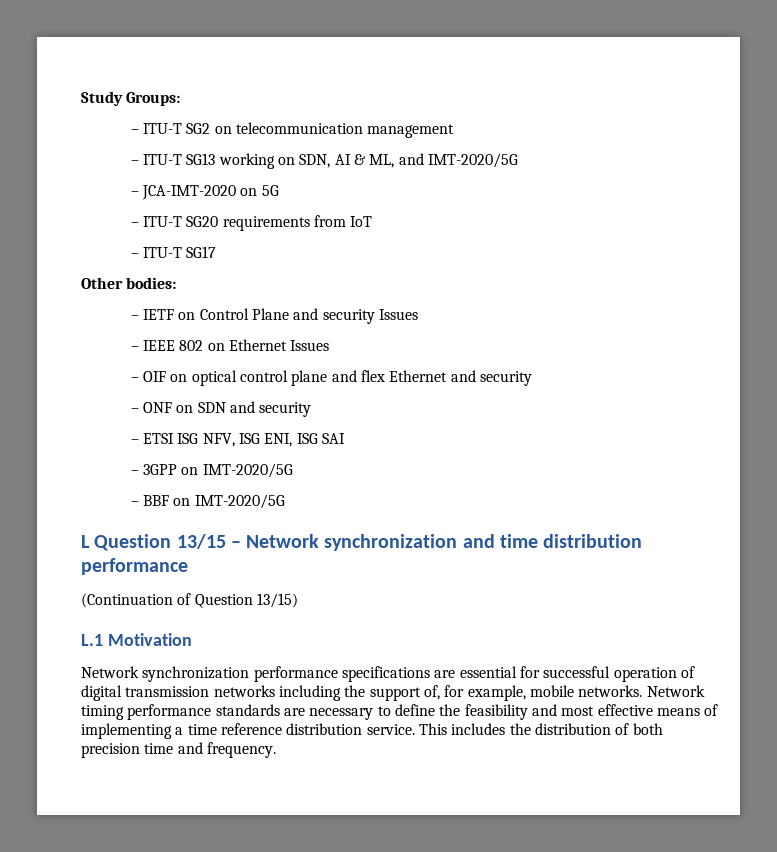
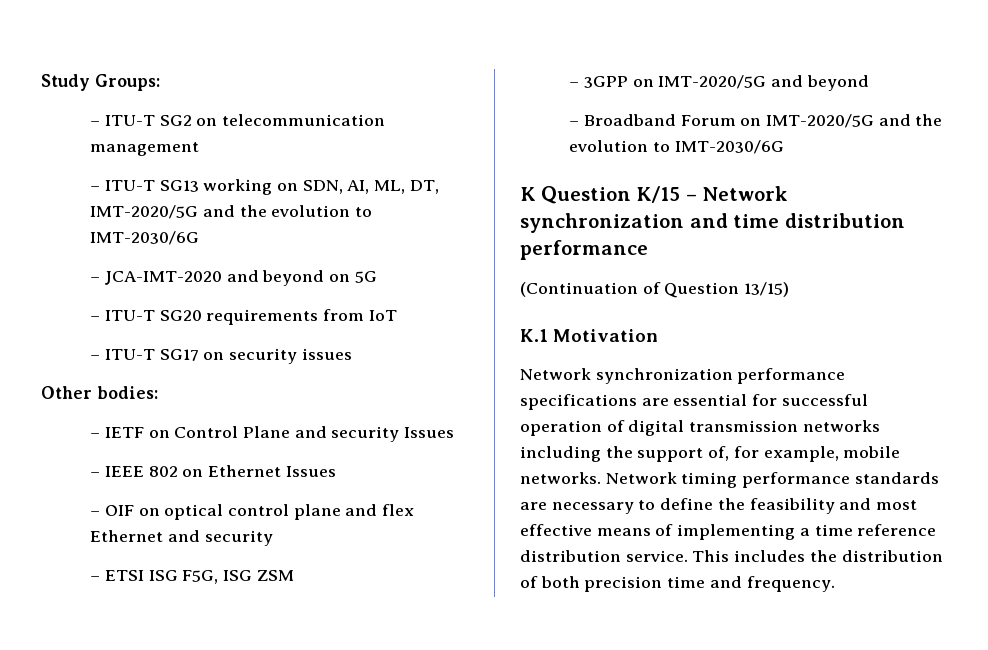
- – ITU-T SG13 working on SDN, AI & ML, and IMT-2020/5G
+ – ITU-T SG13 working on SDN, AI, ML, DT, IMT-2020/5G and the evolution to IMT-2030/6G
- – JCA-IMT-2020 on 5G
+ – JCA-IMT-2020 and beyond on 5G
- – ITU-T SG17
+ – ITU-T SG17 on security issues
- – ONF on SDN and security
- – ETSI ISG NFV, ISG ENI, ISG SAI
+ – ETSI ISG F5G, ISG ZSM
- – 3GPP on IMT-2020/5G
- – BBF on IMT-2020/5G
- L Question 13/15 – Network synchronization and time distribution performance
+ – 3GPP on IMT-2020/5G and beyond
+ – Broadband Forum on IMT-2020/5G and the evolution to IMT-2030/6G
+ K Question K/15 – Network synchronization and time distribution performance
- L.1 Motivation
+ K.1 Motivation

